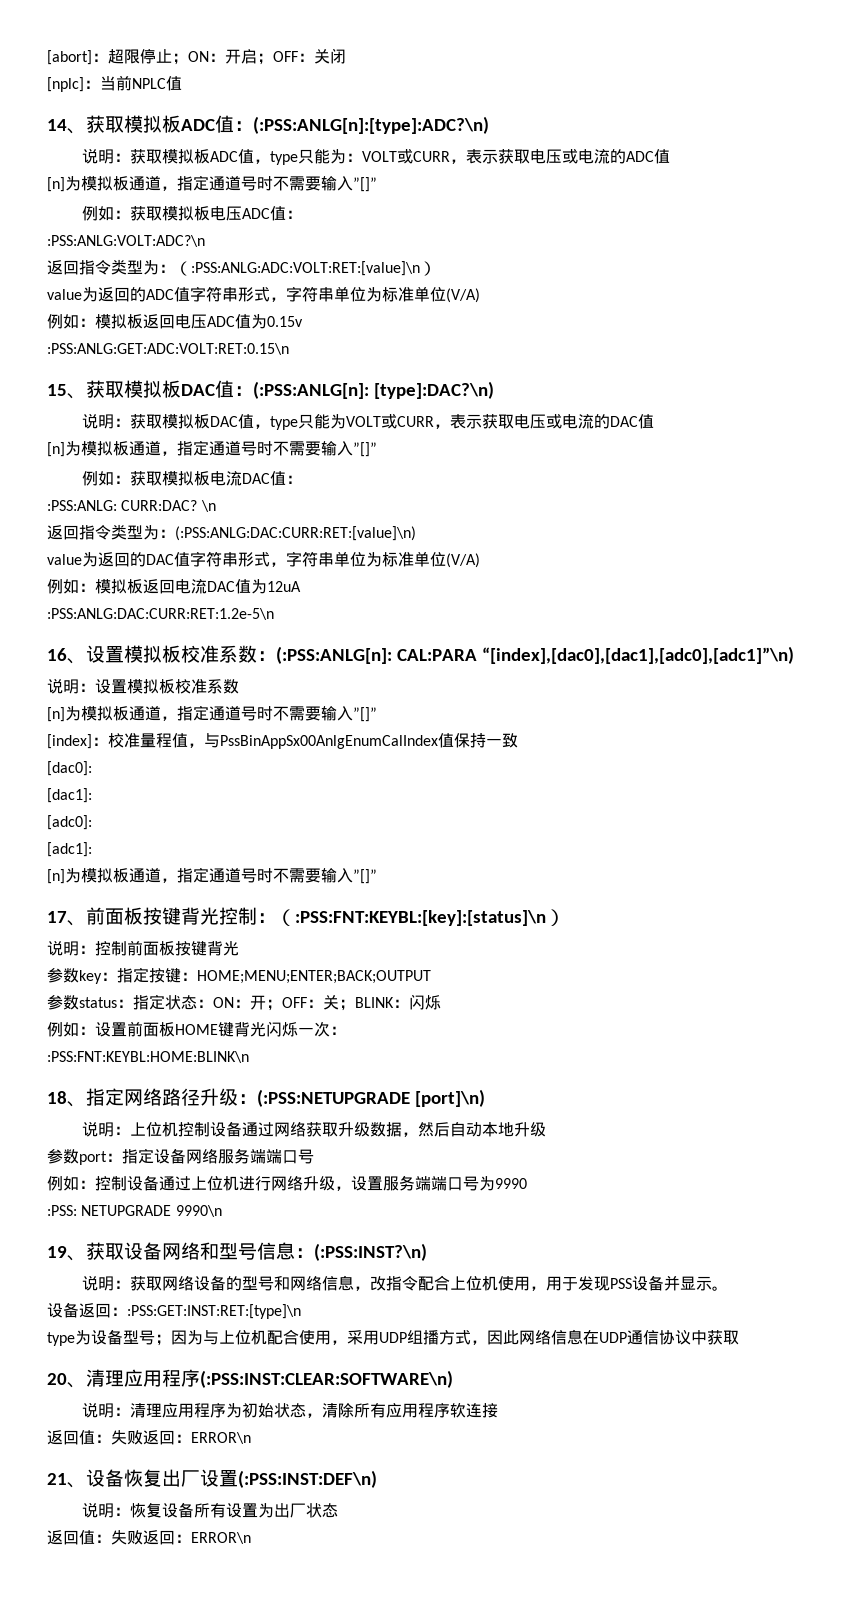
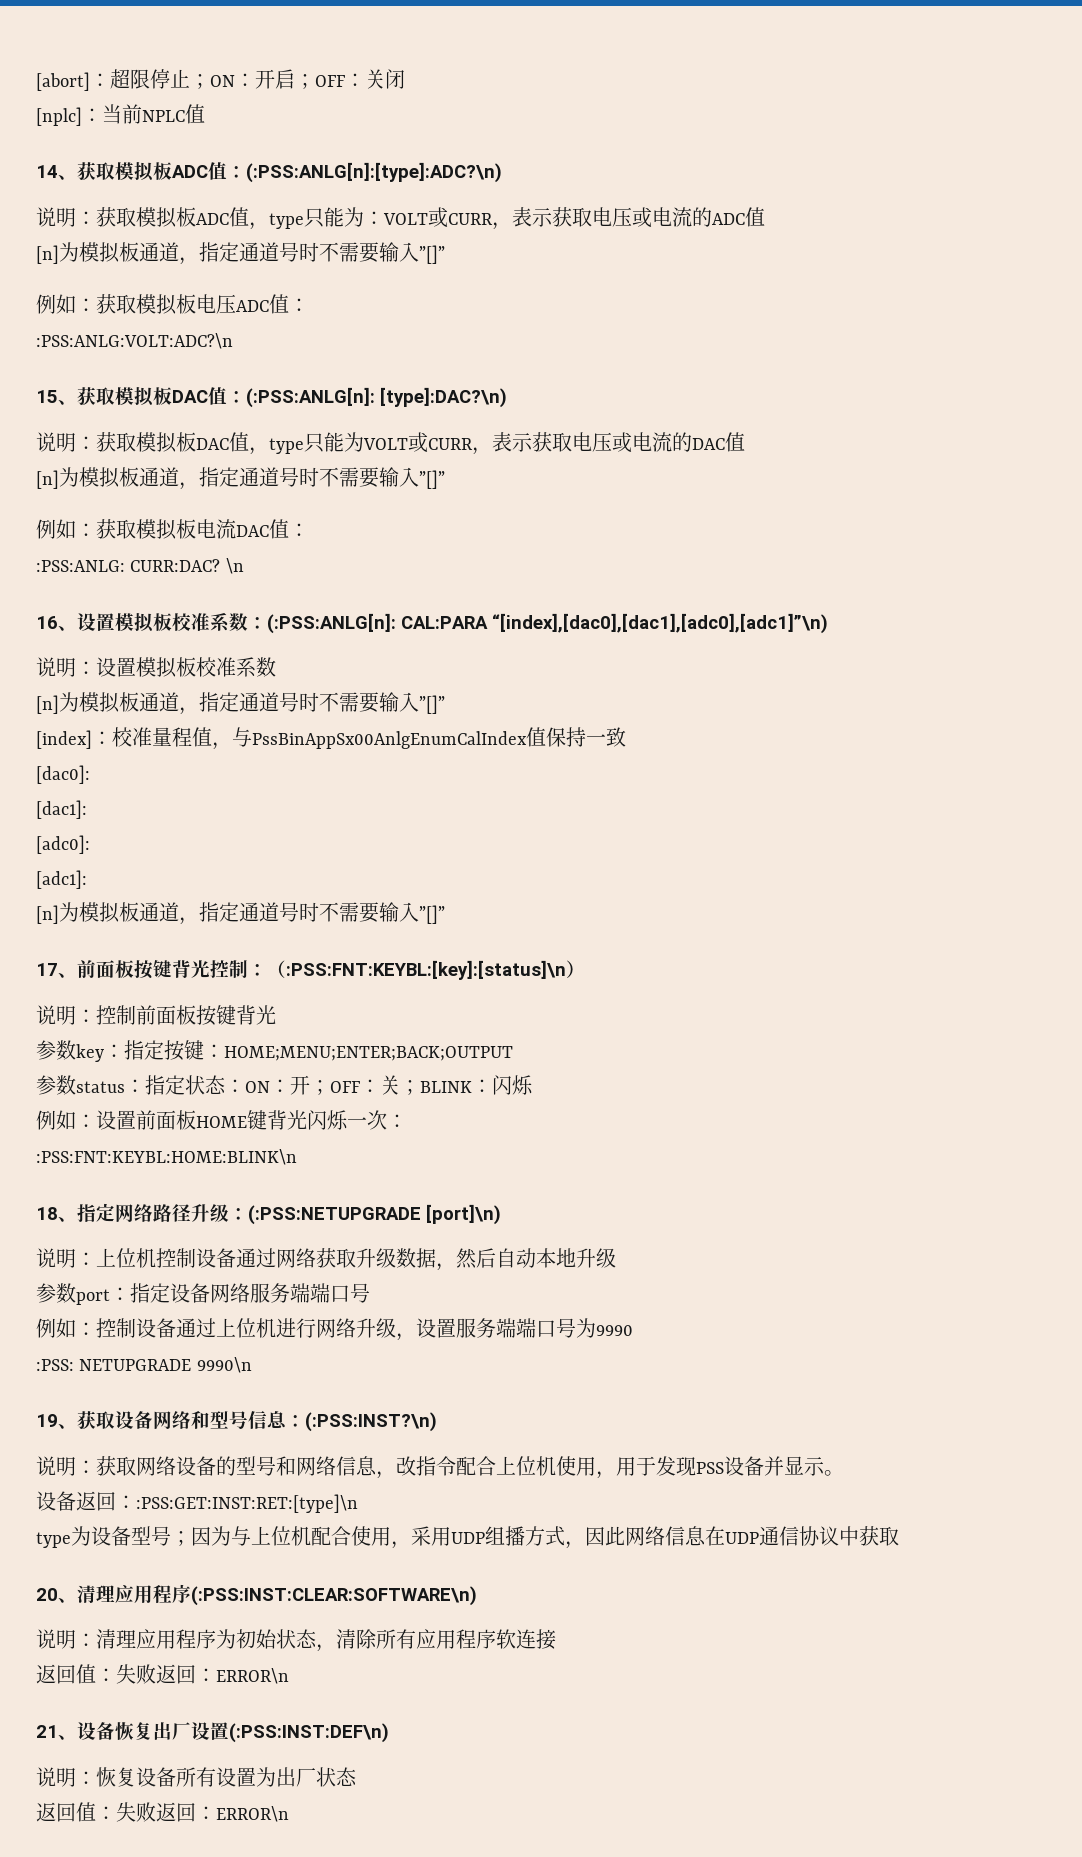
- 返回指令类型为：（:PSS:ANLG:ADC:VOLT:RET:[value]\n）
- value为返回的ADC值字符串形式，字符串单位为标准单位(V/A)
- 例如：模拟板返回电压ADC值为0.15v
- :PSS:ANLG:GET:ADC:VOLT:RET:0.15\n
- 返回指令类型为：(:PSS:ANLG:DAC:CURR:RET:[value]\n)
- value为返回的DAC值字符串形式，字符串单位为标准单位(V/A)
- 例如：模拟板返回电流DAC值为12uA
- :PSS:ANLG:DAC:CURR:RET:1.2e-5\n

